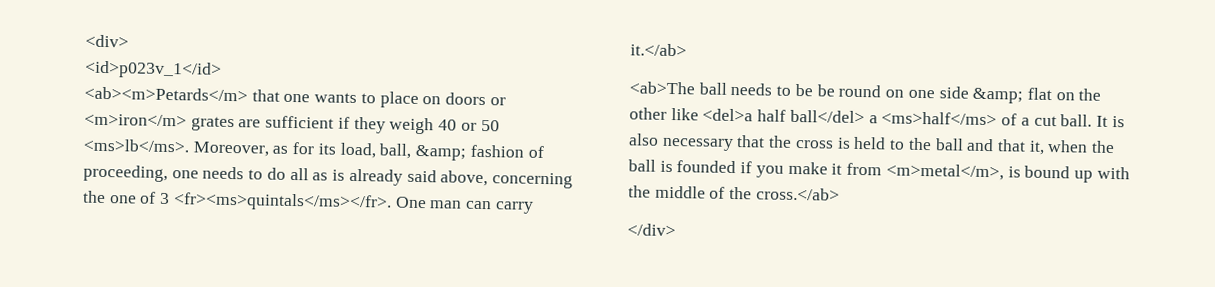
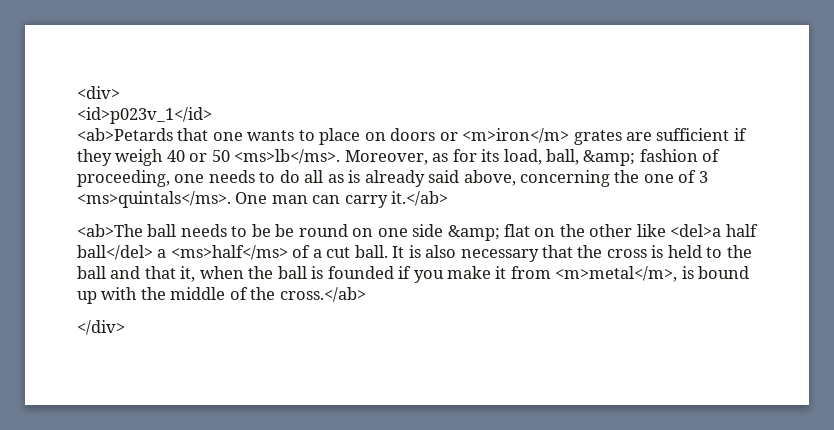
- <ab><m>Petards</m> that one wants to place on doors or <m>iron</m> grates are sufficient if they weigh 40 or 50 <ms>lb</ms>.
+ <ab>Petards that one wants to place on doors or <m>iron</m> grates are sufficient if they weigh 40 or 50 <ms>lb</ms>.
- Moreover, as for its load, ball, &amp; fashion of proceeding, one needs to do all as is already said above, concerning the one of 3 <fr><ms>quintals</ms></fr>.
+ Moreover, as for its load, ball, &amp; fashion of proceeding, one needs to do all as is already said above, concerning the one of 3 <ms>quintals</ms>.

